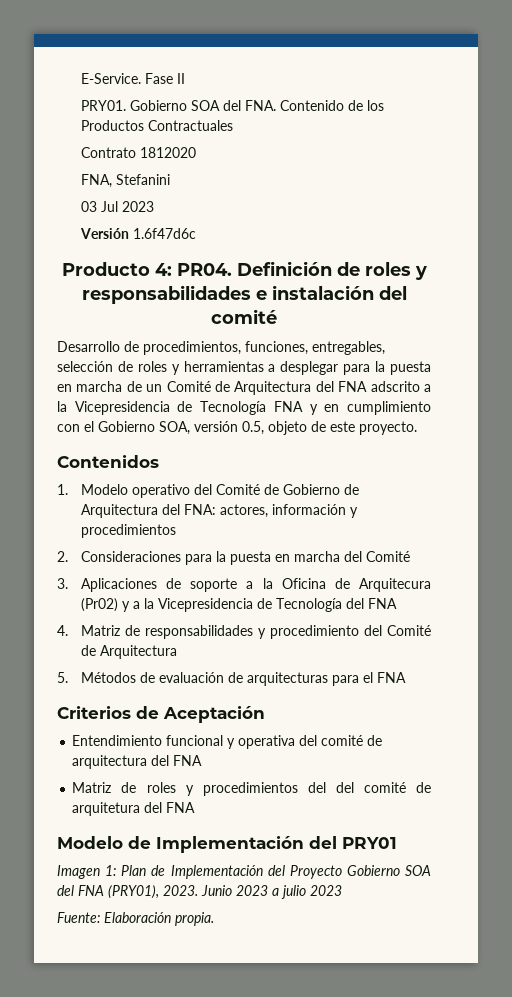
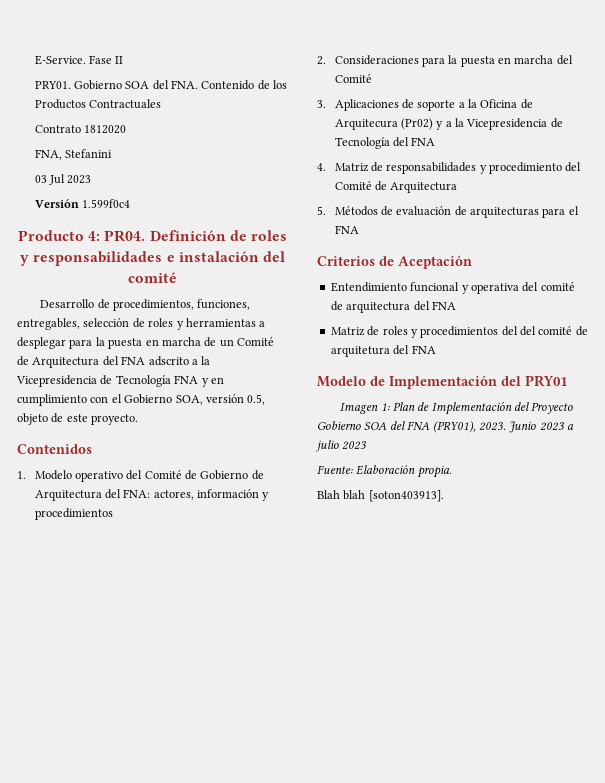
- Versión 1.6f47d6c
+ Versión 1.599f0c4
+ Blah blah [soton403913].

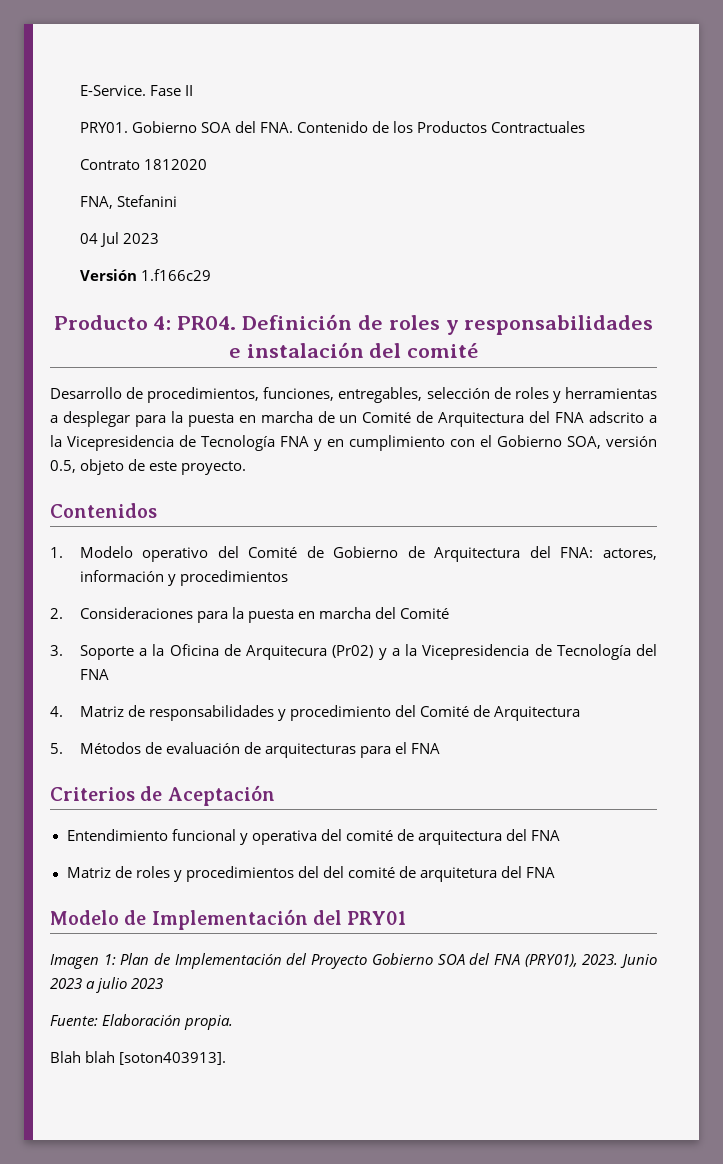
- 03 Jul 2023
+ 04 Jul 2023
- Versión 1.599f0c4
+ Versión 1.f166c29
- 3. Aplicaciones de soporte a la Oficina de Arquitecura (Pr02) y a la Vicepresidencia de Tecnología del FNA
+ 3. Soporte a la Oficina de Arquitecura (Pr02) y a la Vicepresidencia de Tecnología del FNA

